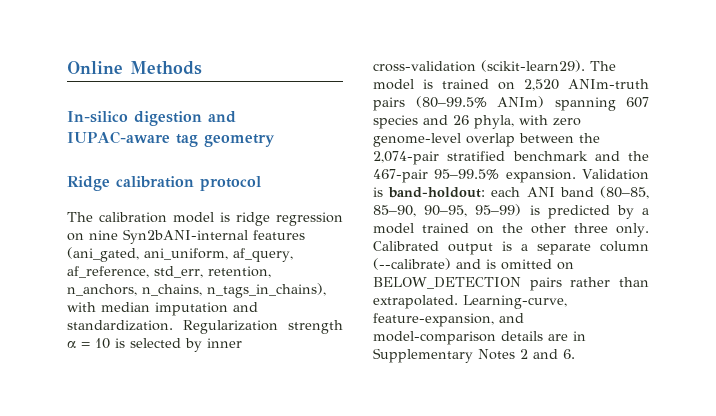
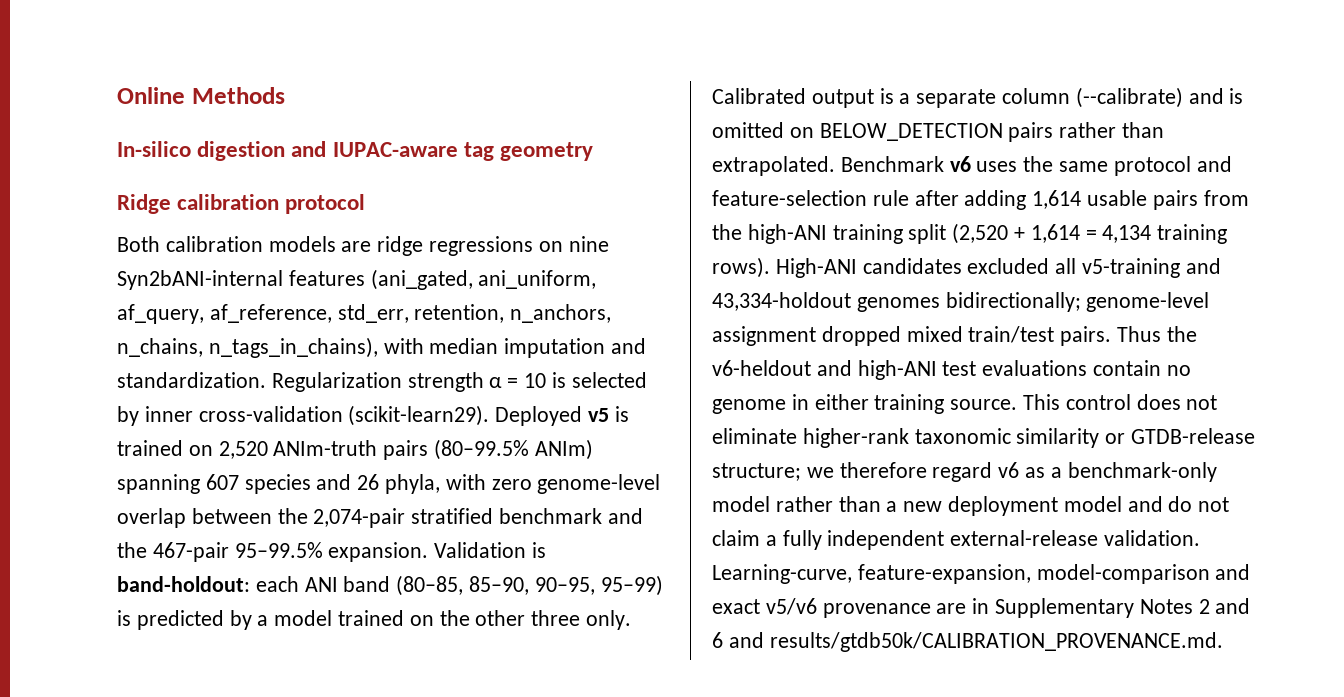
- The calibration model is ridge regression on nine Syn2bANI-internal features (ani_gated, ani_uniform, af_query, af_reference, std_err, retention, n_anchors, n_chains, n_tags_in_chains), with median imputation and standardization.
+ Both calibration models are ridge regressions on nine Syn2bANI-internal features (ani_gated, ani_uniform, af_query, af_reference, std_err, retention, n_anchors, n_chains, n_tags_in_chains), with median imputation and standardization.
- The model is trained on 2,520 ANIm-truth pairs (80–99.5% ANIm) spanning 607 species and 26 phyla, with zero genome-level overlap between the 2,074-pair stratified benchmark and the 467-pair 95–99.5% expansion.
+ Deployed v5 is trained on 2,520 ANIm-truth pairs (80–99.5% ANIm) spanning 607 species and 26 phyla, with zero genome-level overlap between the 2,074-pair stratified benchmark and the 467-pair 95–99.5% expansion.
- Learning-curve, feature-expansion, and model-comparison details are in Supplementary Notes 2 and 6.
+ Benchmark v6 uses the same protocol and feature-selection rule after adding 1,614 usable pairs from the high-ANI training split (2,520 + 1,614 = 4,134 training rows). High-ANI candidates excluded all v5-training and 43,334-holdout genomes bidirectionally; genome-level assignment dropped mixed train/test pairs. Thus the v6-heldout and high-ANI test evaluations contain no genome in either training source. This control does not eliminate higher-rank taxonomic similarity or GTDB-release structure; we therefore regard v6 as a benchmark-only model rather than a new deployment model and do not claim a fully independent external-release validation. Learning-curve, feature-expansion, model-comparison and exact v5/v6 provenance are in Supplementary Notes 2 and 6 and results/gtdb50k/CALIBRATION_PROVENANCE.md.

